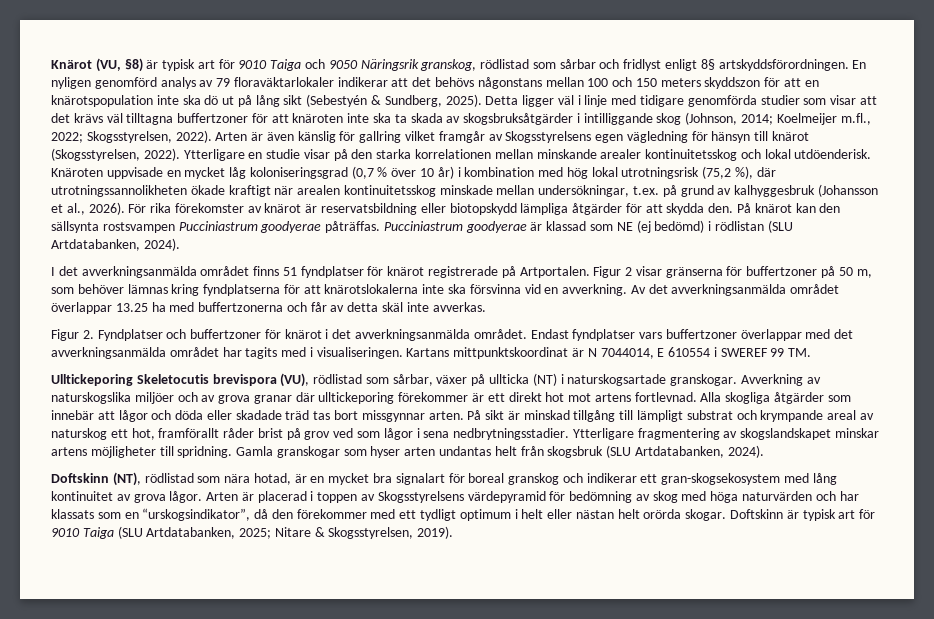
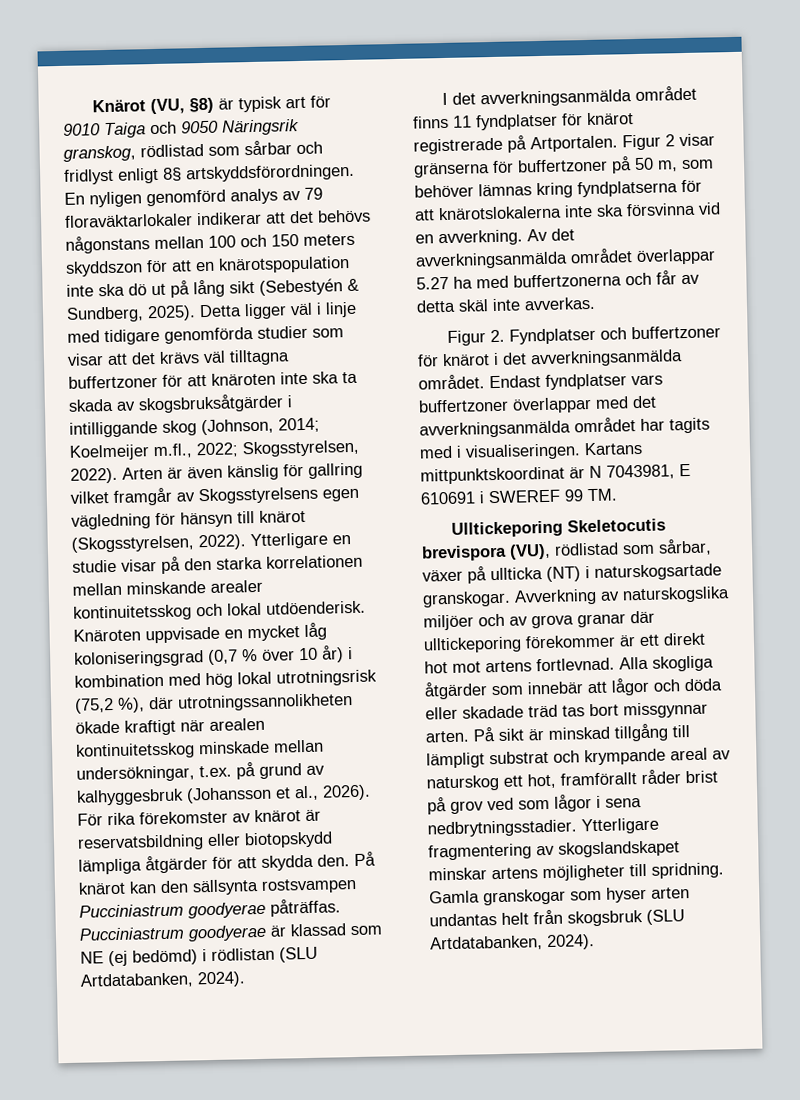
- I det avverkningsanmälda området finns 51 fyndplatser för knärot registrerade på Artportalen.
+ I det avverkningsanmälda området finns 11 fyndplatser för knärot registrerade på Artportalen.
- Av det avverkningsanmälda området överlappar 13.25 ha med buffertzonerna och får av detta skäl inte avverkas.
+ Av det avverkningsanmälda området överlappar 5.27 ha med buffertzonerna och får av detta skäl inte avverkas.
- Kartans mittpunktskoordinat är N 7044014, E 610554 i SWEREF 99 TM.
+ Kartans mittpunktskoordinat är N 7043981, E 610691 i SWEREF 99 TM.
- Doftskinn (NT), rödlistad som nära hotad, är en mycket bra signalart för boreal granskog och indikerar ett gran-skogsekosystem med lång kontinuitet av grova lågor. Arten är placerad i toppen av Skogsstyrelsens värdepyramid för bedömning av skog med höga naturvärden och har klassats som en “urskogsindikator”, då den förekommer med ett tydligt optimum i helt eller nästan helt orörda skogar. Doftskinn är typisk art för 9010 Taiga (SLU Artdatabanken, 2025; Nitare & Skogsstyrelsen, 2019).

